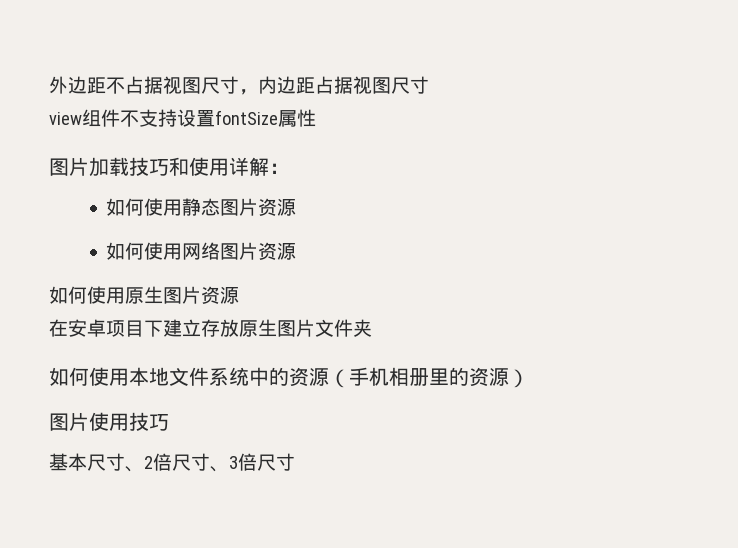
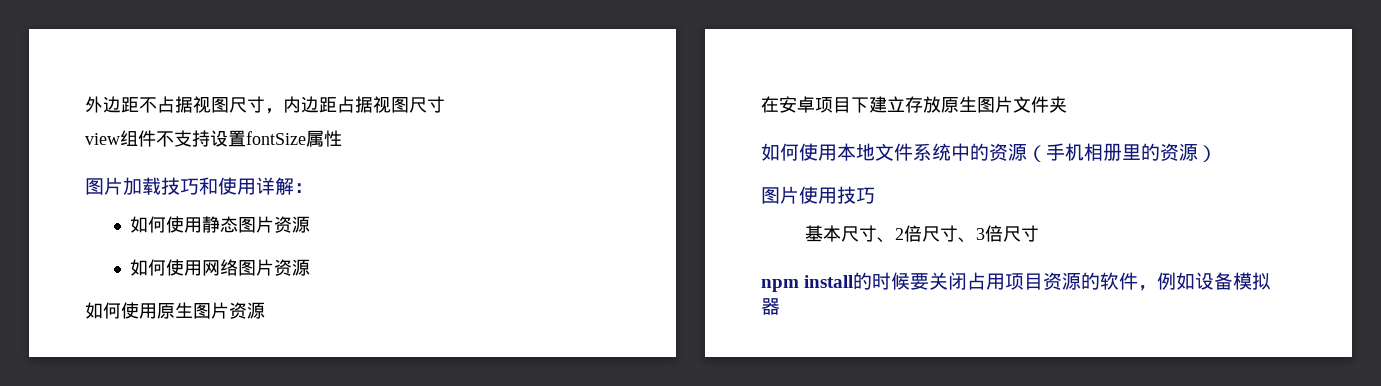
+ npm install的时候要关闭占用项目资源的软件，例如设备模拟器

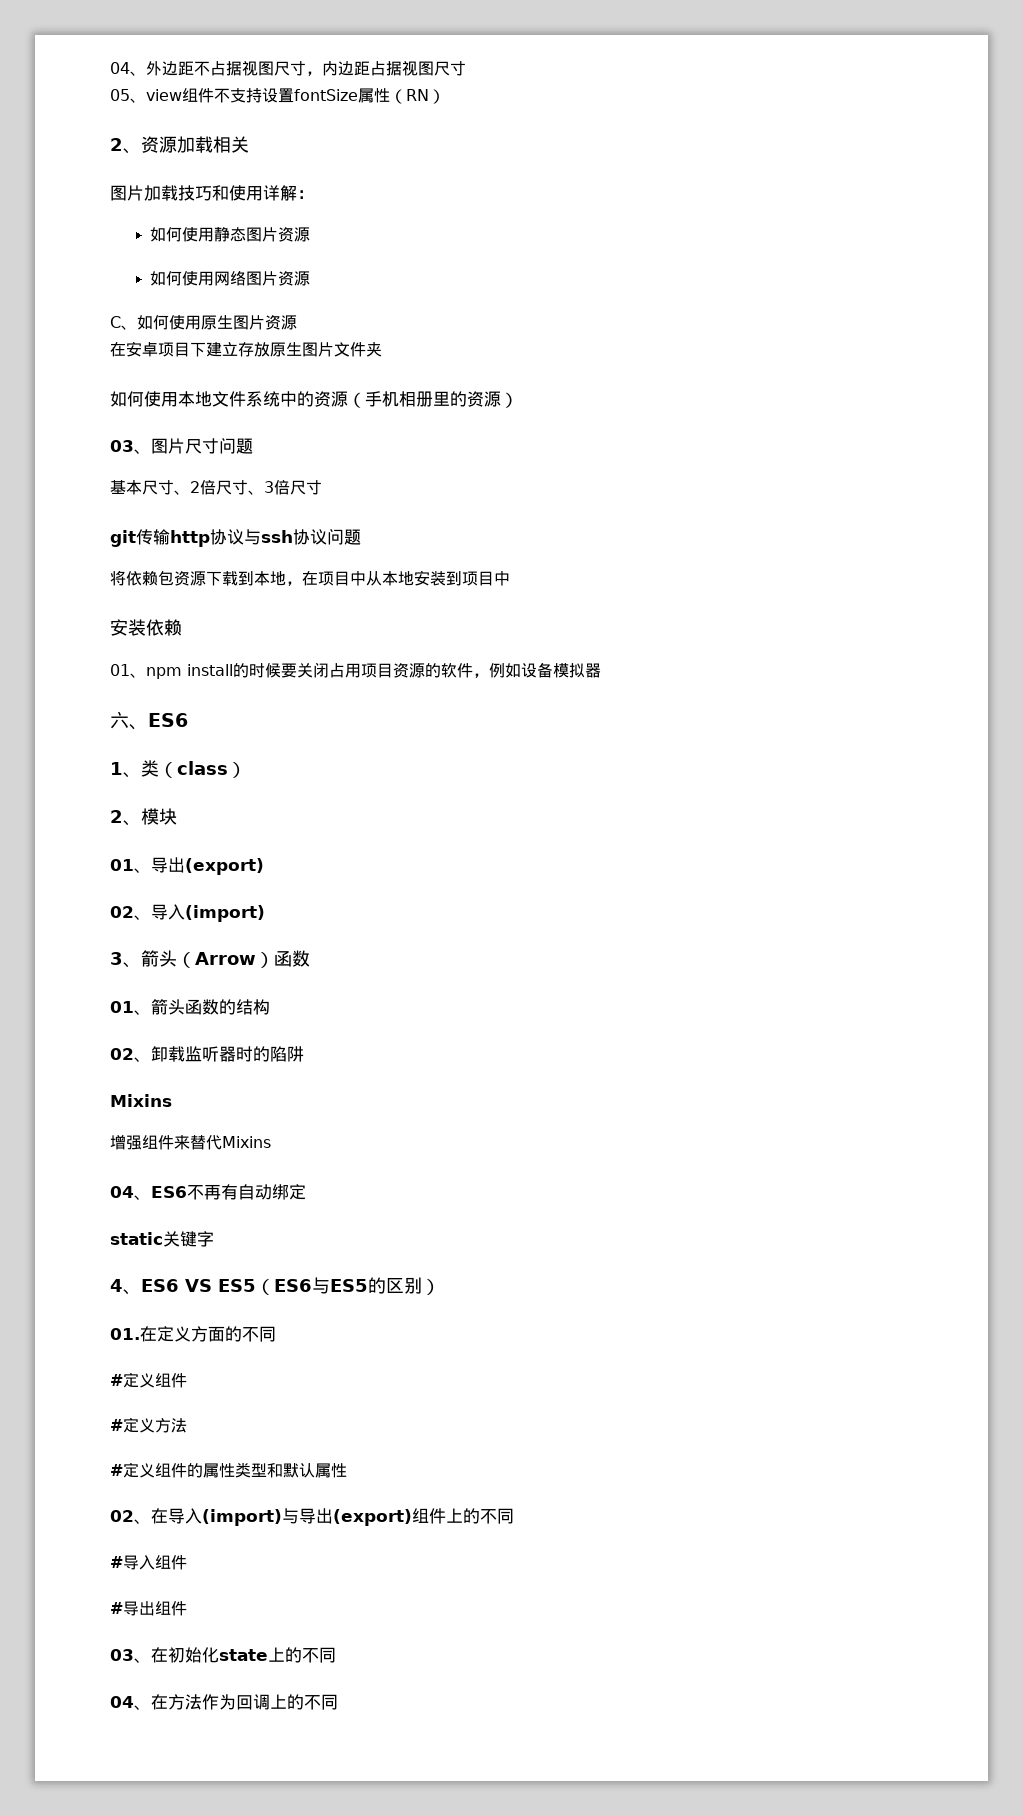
- 外边距不占据视图尺寸，内边距占据视图尺寸
+ 04、外边距不占据视图尺寸，内边距占据视图尺寸
- view组件不支持设置fontSize属性
+ 05、view组件不支持设置fontSize属性（RN）
+ 2、资源加载相关
- 如何使用原生图片资源
+ C、如何使用原生图片资源
- 图片使用技巧
+ 03、图片尺寸问题
- npm install的时候要关闭占用项目资源的软件，例如设备模拟器
+ git传输http协议与ssh协议问题
+ 将依赖包资源下载到本地，在项目中从本地安装到项目中
+ 安装依赖
+ 01、npm install的时候要关闭占用项目资源的软件，例如设备模拟器
+ 六、ES6
+ 1、类（class）
+ 2、模块
+ 01、导出(export)
+ 02、导入(import)
+ 3、箭头（Arrow）函数
+ 01、箭头函数的结构
+ 02、卸载监听器时的陷阱
+ Mixins
+ 增强组件来替代Mixins
+ 04、ES6不再有自动绑定
+ static关键字
+ 4、ES6 VS ES5（ES6与ES5的区别）
+ 01.在定义方面的不同
+ #定义组件
+ #定义方法
+ #定义组件的属性类型和默认属性
+ 02、在导入(import)与导出(export)组件上的不同
+ #导入组件
+ #导出组件
+ 03、在初始化state上的不同
+ 04、在方法作为回调上的不同

